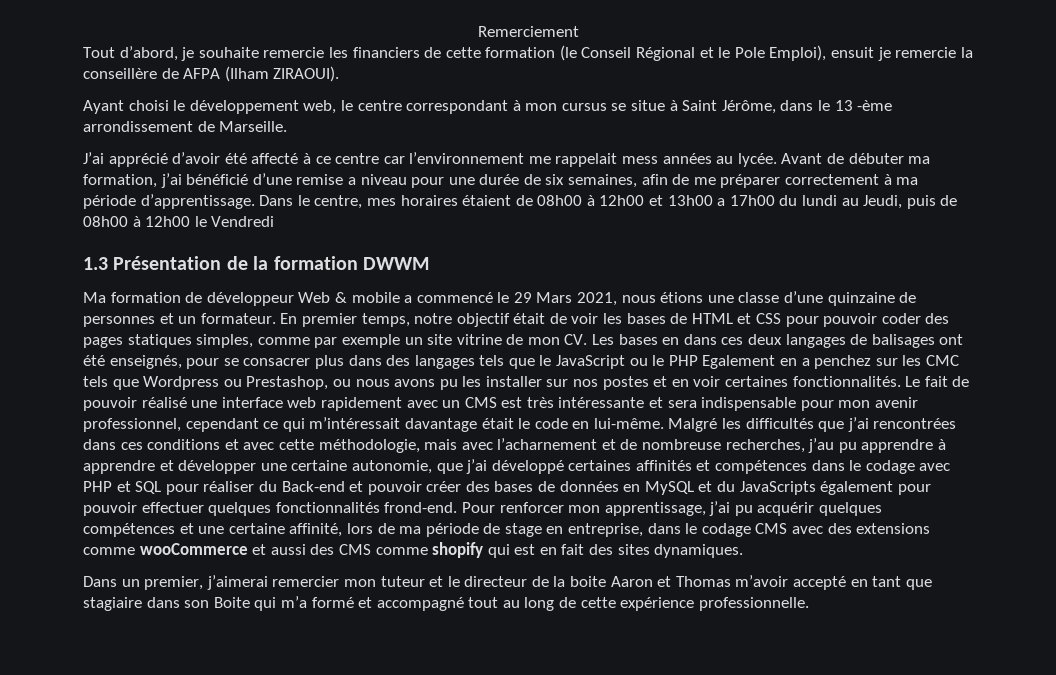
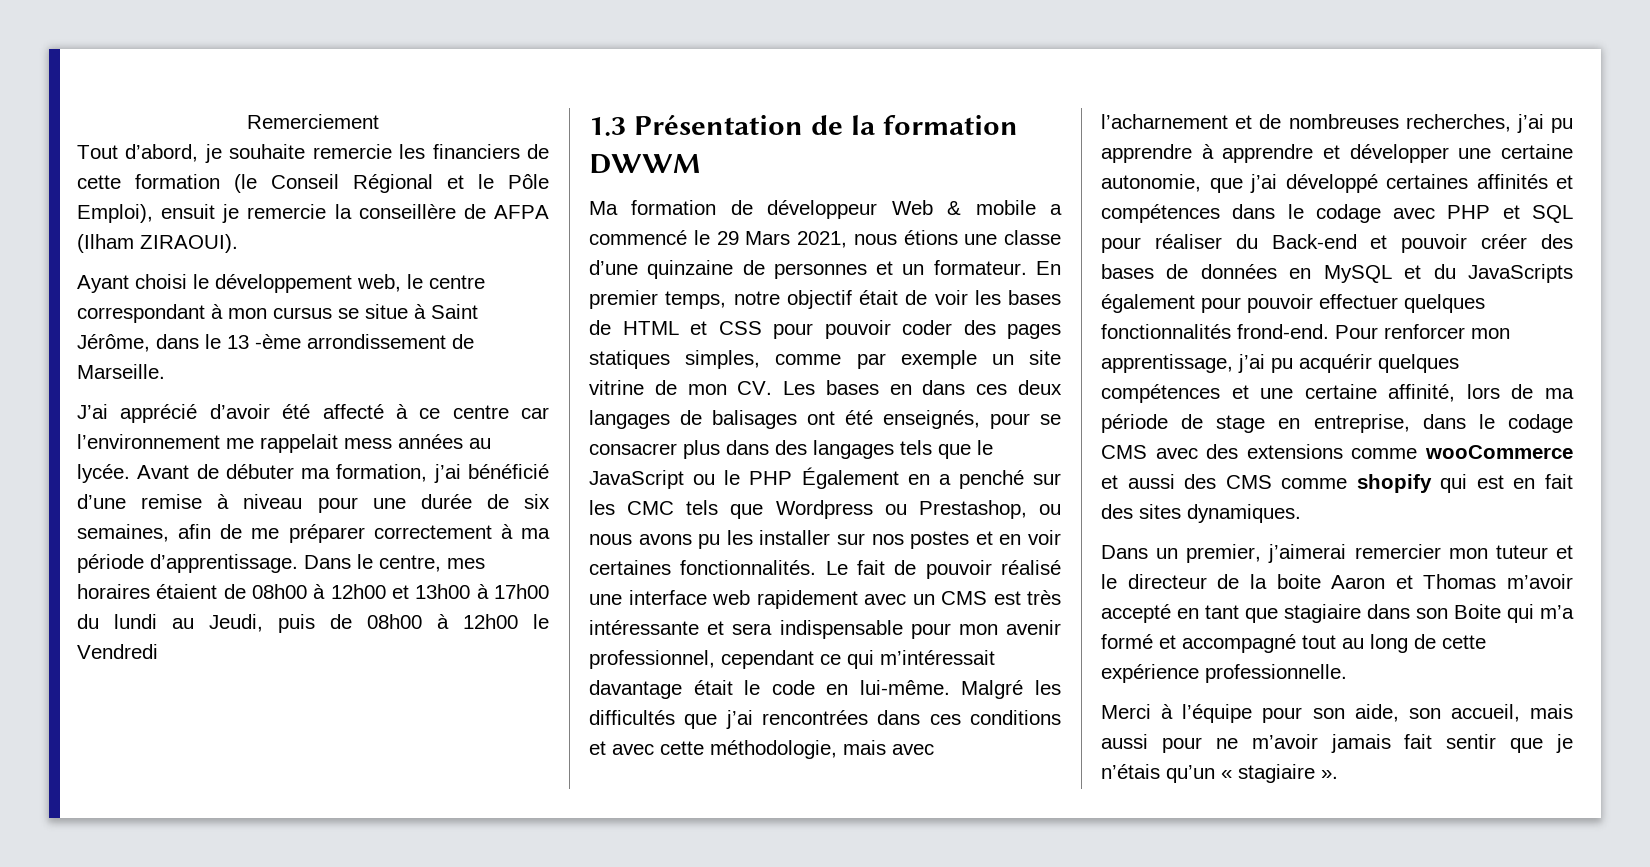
- Tout d’abord, je souhaite remercie les financiers de cette formation (le Conseil Régional et le Pole Emploi), ensuit je remercie la conseillère de AFPA (Ilham ZIRAOUI).
+ Tout d’abord, je souhaite remercie les financiers de cette formation (le Conseil Régional et le Pôle Emploi), ensuit je remercie la conseillère de AFPA (Ilham ZIRAOUI).
- Avant de débuter ma formation, j’ai bénéficié d’une remise a niveau pour une durée de six semaines, afin de me préparer correctement à ma période d’apprentissage.
+ Avant de débuter ma formation, j’ai bénéficié d’une remise à niveau pour une durée de six semaines, afin de me préparer correctement à ma période d’apprentissage.
- Dans le centre, mes horaires étaient de 08h00 à 12h00 et 13h00 a 17h00 du lundi au Jeudi, puis de 08h00 à 12h00 le Vendredi
+ Dans le centre, mes horaires étaient de 08h00 à 12h00 et 13h00 à 17h00 du lundi au Jeudi, puis de 08h00 à 12h00 le Vendredi
- En premier temps, notre objectif était de voir les bases de HTML et CSS pour pouvoir coder des pages statiques simples, comme par exemple un site vitrine de mon CV. Les bases en dans ces deux langages de balisages ont été enseignés, pour se consacrer plus dans des langages tels que le JavaScript ou le PHP Egalement en a penchez sur les CMC tels que Wordpress ou Prestashop, ou nous avons pu les installer sur nos postes et en voir certaines fonctionnalités.
+ En premier temps, notre objectif était de voir les bases de HTML et CSS pour pouvoir coder des pages statiques simples, comme par exemple un site vitrine de mon CV. Les bases en dans ces deux langages de balisages ont été enseignés, pour se consacrer plus dans des langages tels que le JavaScript ou le PHP Également en a penché sur les CMC tels que Wordpress ou Prestashop, ou nous avons pu les installer sur nos postes et en voir certaines fonctionnalités.
- Malgré les difficultés que j’ai rencontrées dans ces conditions et avec cette méthodologie, mais avec l’acharnement et de nombreuse recherches, j’au pu apprendre à apprendre et développer une certaine autonomie, que j’ai développé certaines affinités et compétences dans le codage avec PHP et SQL pour réaliser du Back-end et pouvoir créer des bases de données en MySQL et du JavaScripts également pour pouvoir effectuer quelques fonctionnalités frond-end.
+ Malgré les difficultés que j’ai rencontrées dans ces conditions et avec cette méthodologie, mais avec l’acharnement et de nombreuses recherches, j’ai pu apprendre à apprendre et développer une certaine autonomie, que j’ai développé certaines affinités et compétences dans le codage avec PHP et SQL pour réaliser du Back-end et pouvoir créer des bases de données en MySQL et du JavaScripts également pour pouvoir effectuer quelques fonctionnalités frond-end.
+ Merci à l’équipe pour son aide, son accueil, mais aussi pour ne m’avoir jamais fait sentir que je n’étais qu’un « stagiaire ».

